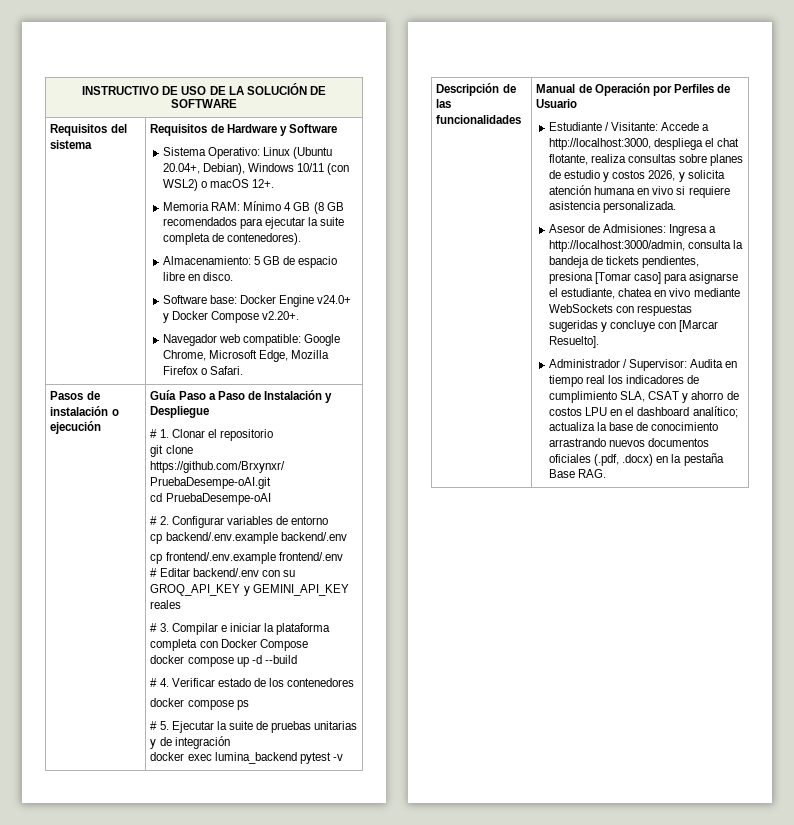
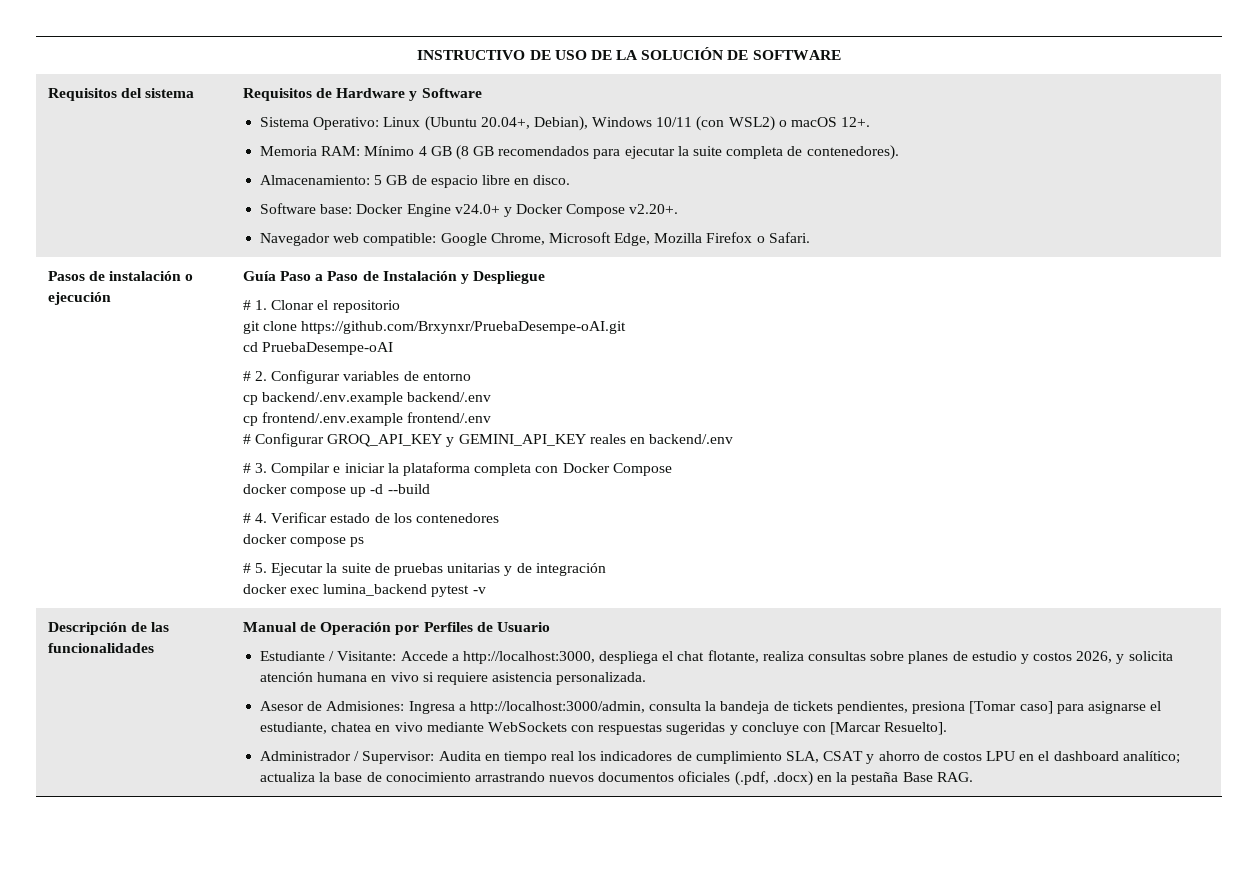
- # Editar backend/.env con su GROQ_API_KEY y GEMINI_API_KEY reales
+ # Configurar GROQ_API_KEY y GEMINI_API_KEY reales en backend/.env

